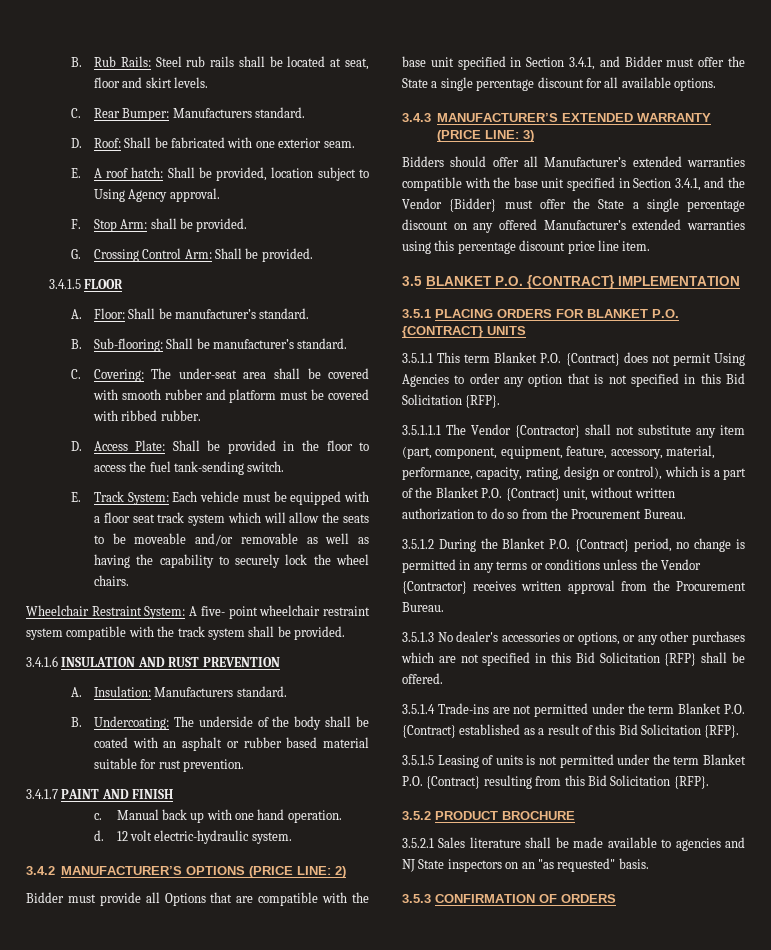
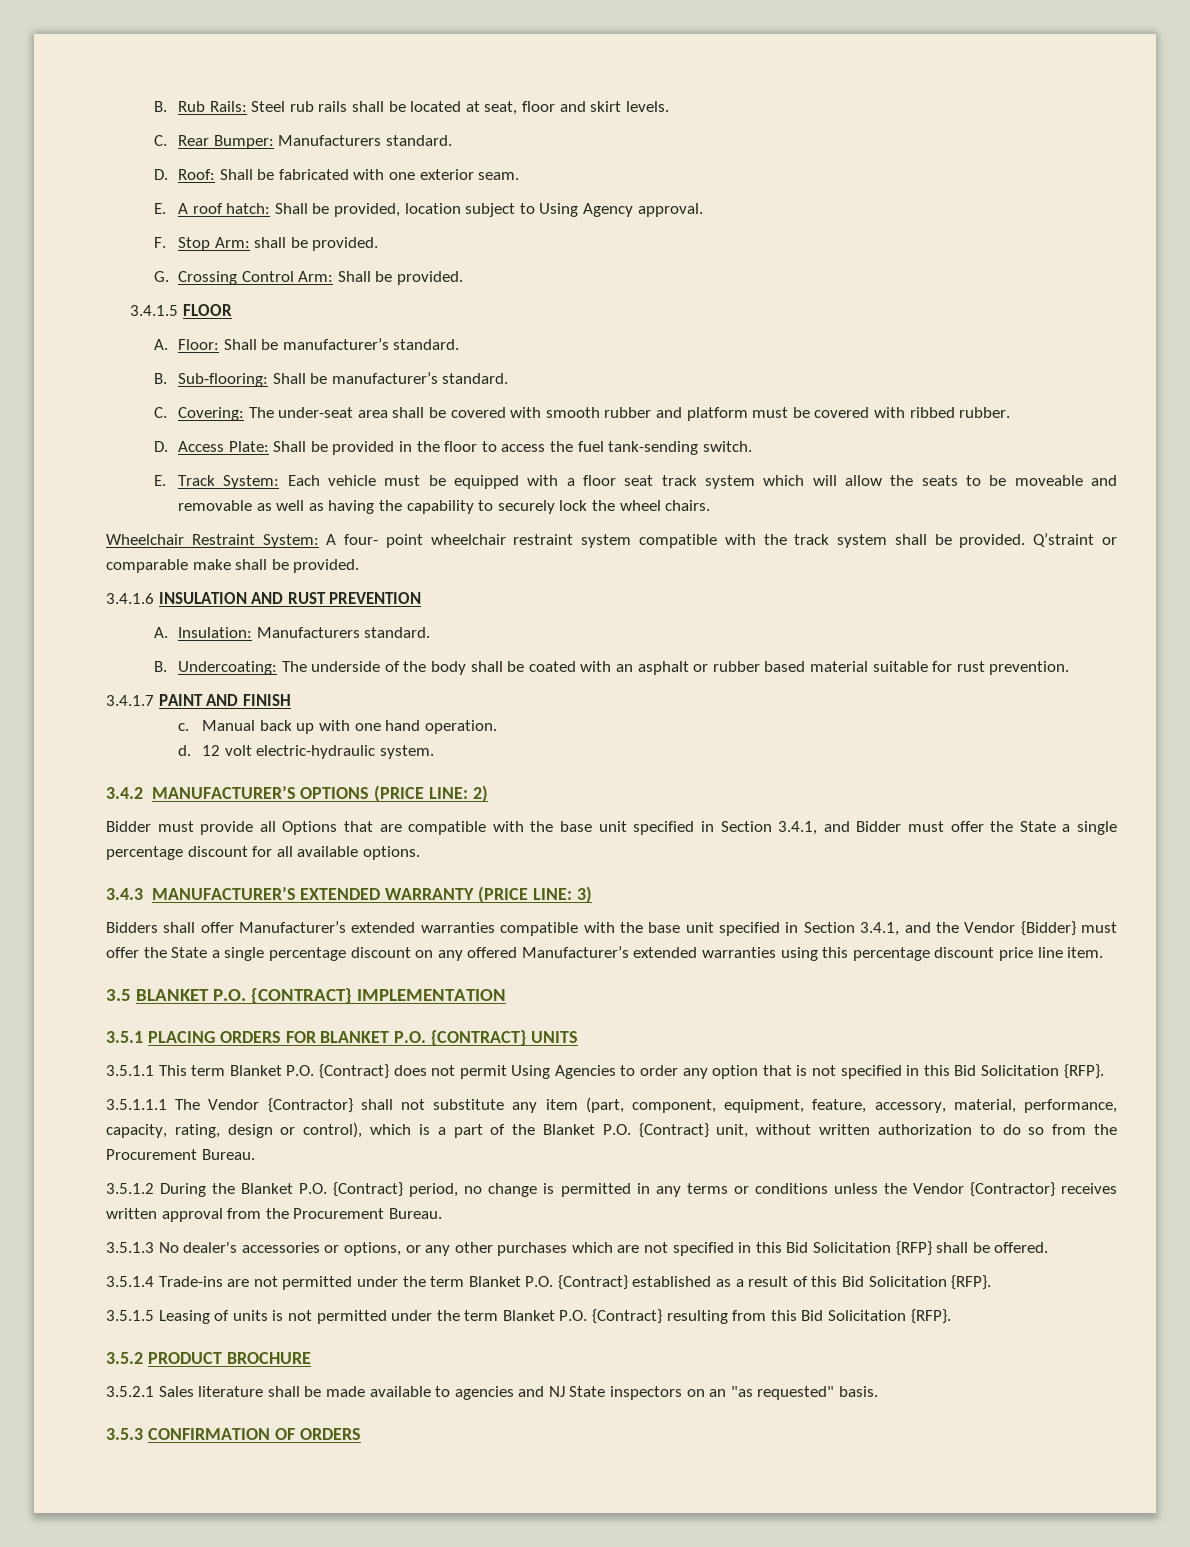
- E. Track System: Each vehicle must be equipped with a floor seat track system which will allow the seats to be moveable and/or removable as well as having the capability to securely lock the wheel chairs.
+ E. Track System: Each vehicle must be equipped with a floor seat track system which will allow the seats to be moveable and removable as well as having the capability to securely lock the wheel chairs.
- Wheelchair Restraint System: A five- point wheelchair restraint system compatible with the track system shall be provided.
+ Wheelchair Restraint System: A four- point wheelchair restraint system compatible with the track system shall be provided. Q’straint or comparable make shall be provided.
- Bidders should offer all Manufacturer’s extended warranties compatible with the base unit specified in Section 3.4.1, and the Vendor {Bidder} must offer the State a single percentage discount on any offered Manufacturer’s extended warranties using this percentage discount price line item.
+ Bidders shall offer Manufacturer’s extended warranties compatible with the base unit specified in Section 3.4.1, and the Vendor {Bidder} must offer the State a single percentage discount on any offered Manufacturer’s extended warranties using this percentage discount price line item.

